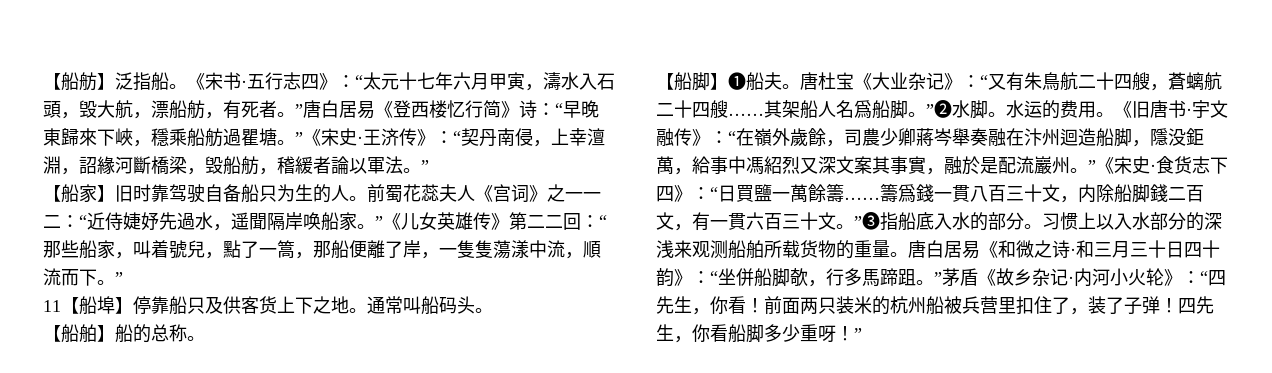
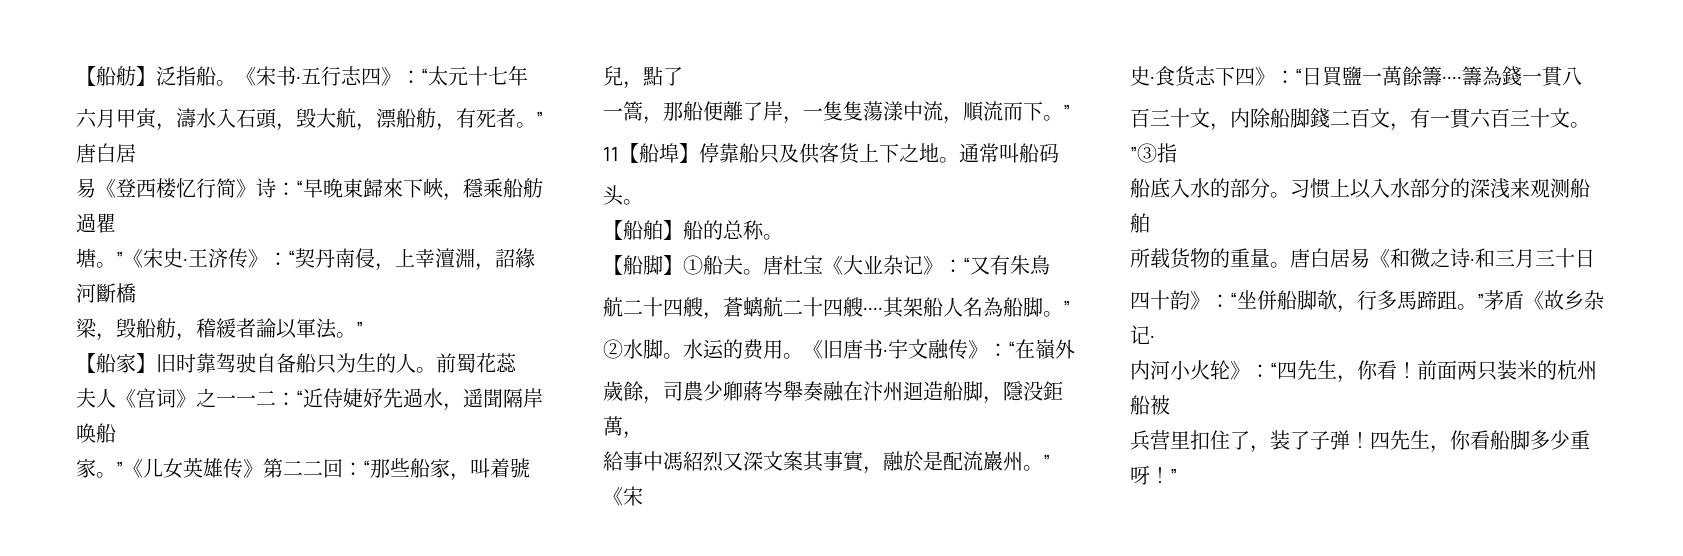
- 《宋书·五行志四》：“太元十七年六月甲寅，濤水入石頭，毁大航，漂船舫，有死者。”唐白居易《登西楼忆行简》诗：“早晚東歸來下峽，穩乘船舫過瞿塘。”《宋史·王济传》：“契丹南侵，上幸澶淵，詔緣河斷橋梁，毁船舫，稽緩者論以軍法。”
+ 《宋书·五行志四》：“太元十七年
+ 六月甲寅，濤水入石頭，毁大航，漂船舫，有死者。”唐白居
+ 易《登西楼忆行简》诗：“早晚東歸來下峽，穩乘船舫過瞿
+ 塘。”《宋史·王济传》：“契丹南侵，上幸澶淵，詔緣河斷橋
+ 梁，毁船舫，稽緩者論以軍法。”
- 前蜀花蕊夫人《宫词》之一一二：“近侍婕妤先過水，遥聞隔岸唤船家。”《儿女英雄传》第二二回：“那些船家，叫着號兒，點了一篙，那船便離了岸，一隻隻蕩漾中流，順流而下。”
+ 前蜀花蕊
+ 夫人《宫词》之一一二：“近侍婕妤先過水，遥聞隔岸唤船
+ 家。”《儿女英雄传》第二二回：“那些船家，叫着號兒，點了
+ 一篙，那船便離了岸，一隻隻蕩漾中流，順流而下。”
- 通常叫船码头。
+ 通常叫船码
+ 头。
- 【船脚】❶船夫。
+ 【船脚】①船夫。
- 唐杜宝《大业杂记》：“又有朱鳥航二十四艘，蒼螭航二十四艘……其架船人名爲船脚。”❷水脚。
+ 唐杜宝《大业杂记》：“又有朱鳥
+ 航二十四艘，蒼螭航二十四艘····其架船人名為船脚。”
+ ②水脚。
- “在嶺外歲餘，司農少卿蔣岑舉奏融在汴州迴造船脚，隱没鉅萬，給事中馮紹烈又深文案其事實，融於是配流巖州。”《宋史·食货志下四》：
+ “在嶺外
+ 歲餘，司農少卿蔣岑舉奏融在汴州迴造船脚，隱没鉅萬，
+ 給事中馮紹烈又深文案其事實，融於是配流巖州。”《宋
+ 史·食货志下四》：
- “日買鹽一萬餘籌……籌爲錢一貫八百三十文，内除船脚錢二百文，有一貫六百三十文。”❸指船底入水的部分。
+ “日買鹽一萬餘籌····籌為錢一貫八
+ 百三十文，内除船脚錢二百文，有一貫六百三十文。”③指
+ 船底入水的部分。
- 习惯上以入水部分的深浅来观测船舶所载货物的重量。
+ 习惯上以入水部分的深浅来观测船舶
+ 所载货物的重量。
- 唐白居易《和微之诗·和三月三十日四十韵》：“坐併船脚欹，行多馬蹄跙。”茅盾《故乡杂记·内河小火轮》：“四先生，你看！
+ 唐白居易《和微之诗·和三月三十日
+ 四十韵》：“坐併船脚欹，行多馬蹄跙。”茅盾《故乡杂记·
+ 内河小火轮》：“四先生，你看！
- 前面两只装米的杭州船被兵营里扣住了，装了子弹！
+ 前面两只装米的杭州船被
+ 兵营里扣住了，装了子弹！

